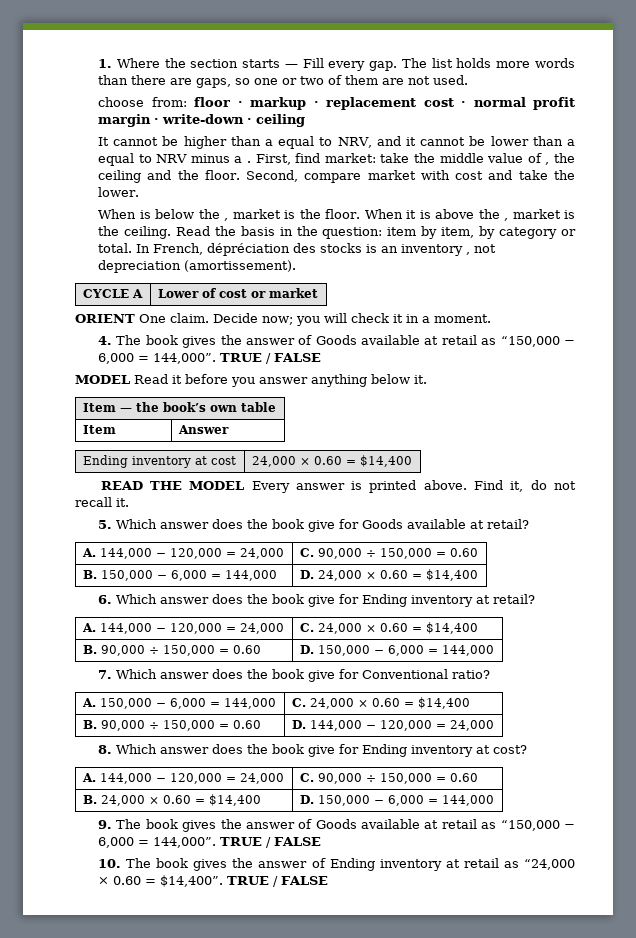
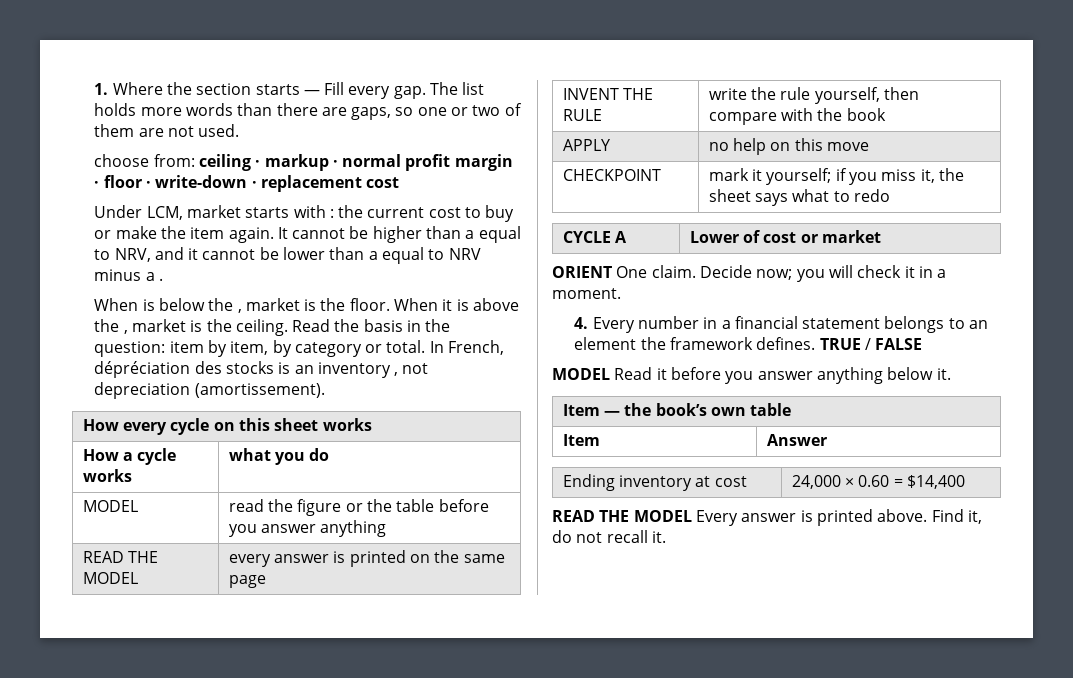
- choose from: floor · markup · replacement cost · normal profit margin · write-down · ceiling
- It cannot be higher than a equal to NRV, and it cannot be lower than a equal to NRV minus a . First, find market: take the middle value of , the ceiling and the floor. Second, compare market with cost and take the lower.
+ choose from: ceiling · markup · normal profit margin · floor · write-down · replacement cost
+ Under LCM, market starts with : the current cost to buy or make the item again. It cannot be higher than a equal to NRV, and it cannot be lower than a equal to NRV minus a .
+ How every cycle on this sheet works
+ How a cycle works | what you do
+ MODEL | read the figure or the table before you answer anything
+ READ THE MODEL | every answer is printed on the same page
+ INVENT THE RULE | write the rule yourself, then compare with the book
+ APPLY | no help on this move
+ CHECKPOINT | mark it yourself; if you miss it, the sheet says what to redo
- 4. The book gives the answer of Goods available at retail as “150,000 − 6,000 = 144,000”.
+ 4. Every number in a financial statement belongs to an element the framework defines.
- 5. Which answer does the book give for Goods available at retail?
- A. 144,000 − 120,000 = 24,000 | C. 90,000 ÷ 150,000 = 0.60
- B. 150,000 − 6,000 = 144,000 | D. 24,000 × 0.60 = $14,400
- 6. Which answer does the book give for Ending inventory at retail?
- A. 144,000 − 120,000 = 24,000 | C. 24,000 × 0.60 = $14,400
- B. 90,000 ÷ 150,000 = 0.60 | D. 150,000 − 6,000 = 144,000
- 7. Which answer does the book give for Conventional ratio?
- A. 150,000 − 6,000 = 144,000 | C. 24,000 × 0.60 = $14,400
- B. 90,000 ÷ 150,000 = 0.60 | D. 144,000 − 120,000 = 24,000
- 8. Which answer does the book give for Ending inventory at cost?
- A. 144,000 − 120,000 = 24,000 | C. 90,000 ÷ 150,000 = 0.60
- B. 24,000 × 0.60 = $14,400 | D. 150,000 − 6,000 = 144,000
- 9. The book gives the answer of Goods available at retail as “150,000 − 6,000 = 144,000”. TRUE / FALSE
- 10. The book gives the answer of Ending inventory at retail as “24,000 × 0.60 = $14,400”. TRUE / FALSE

